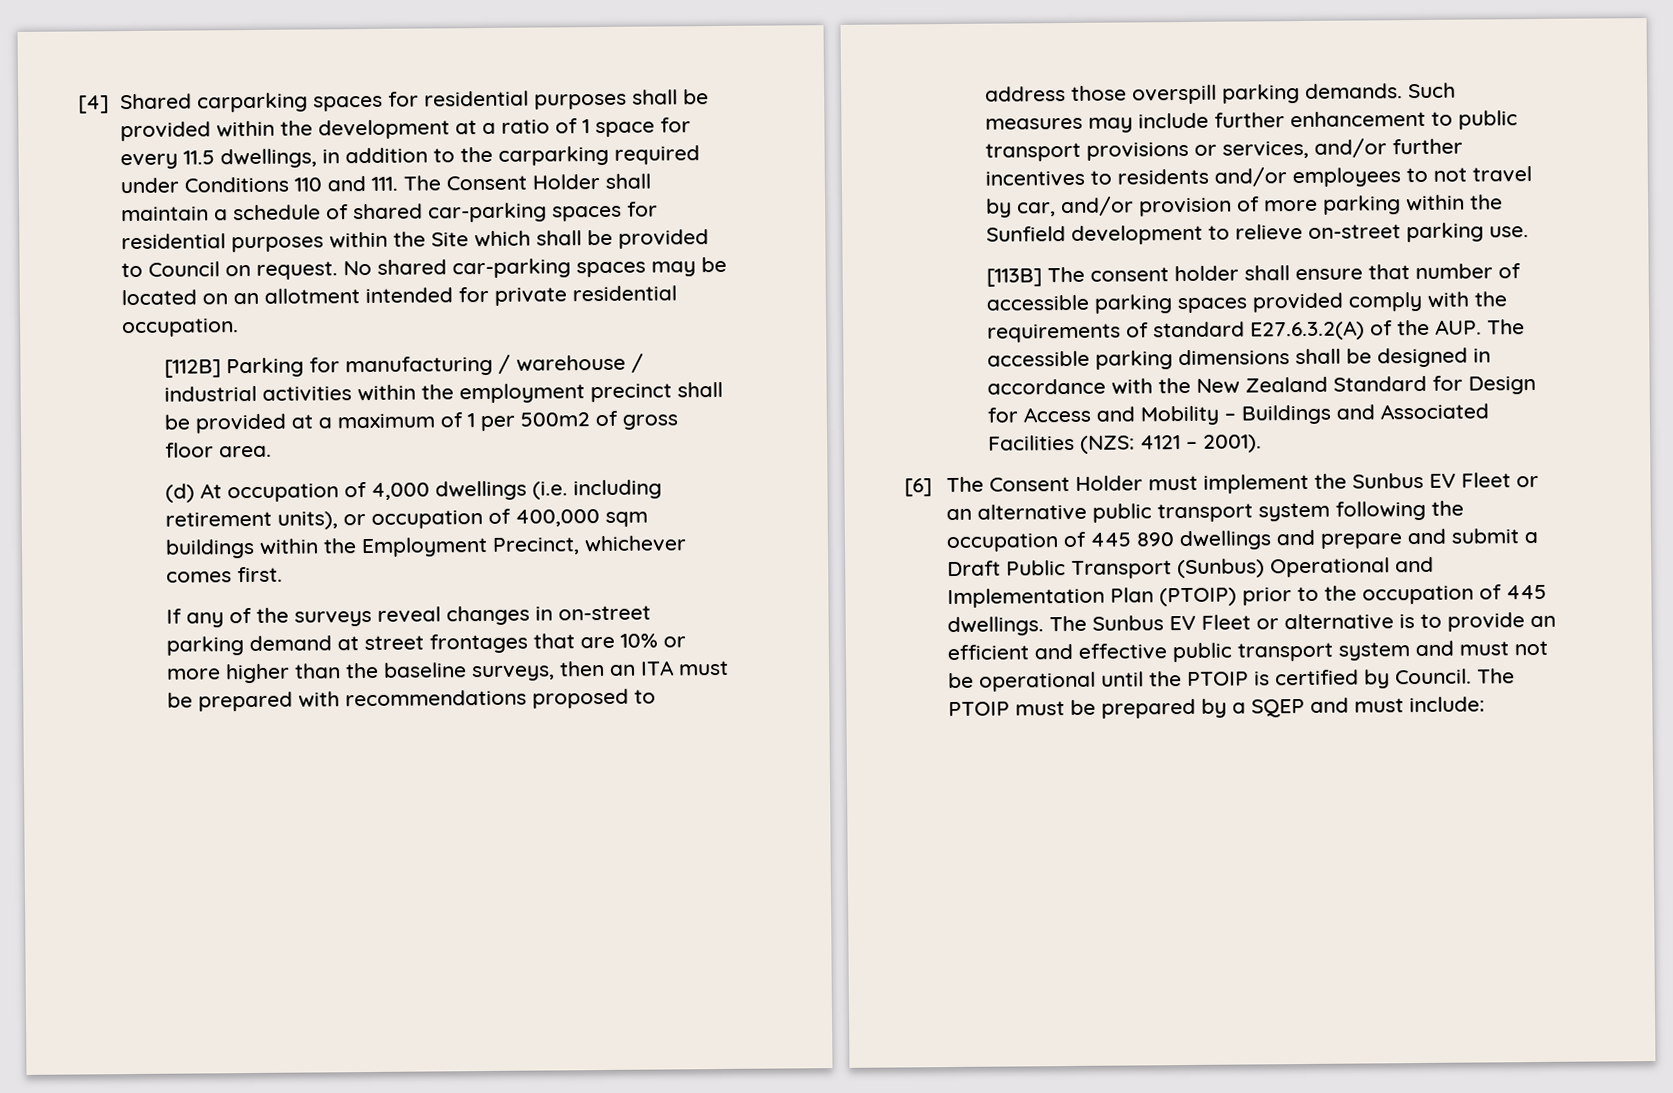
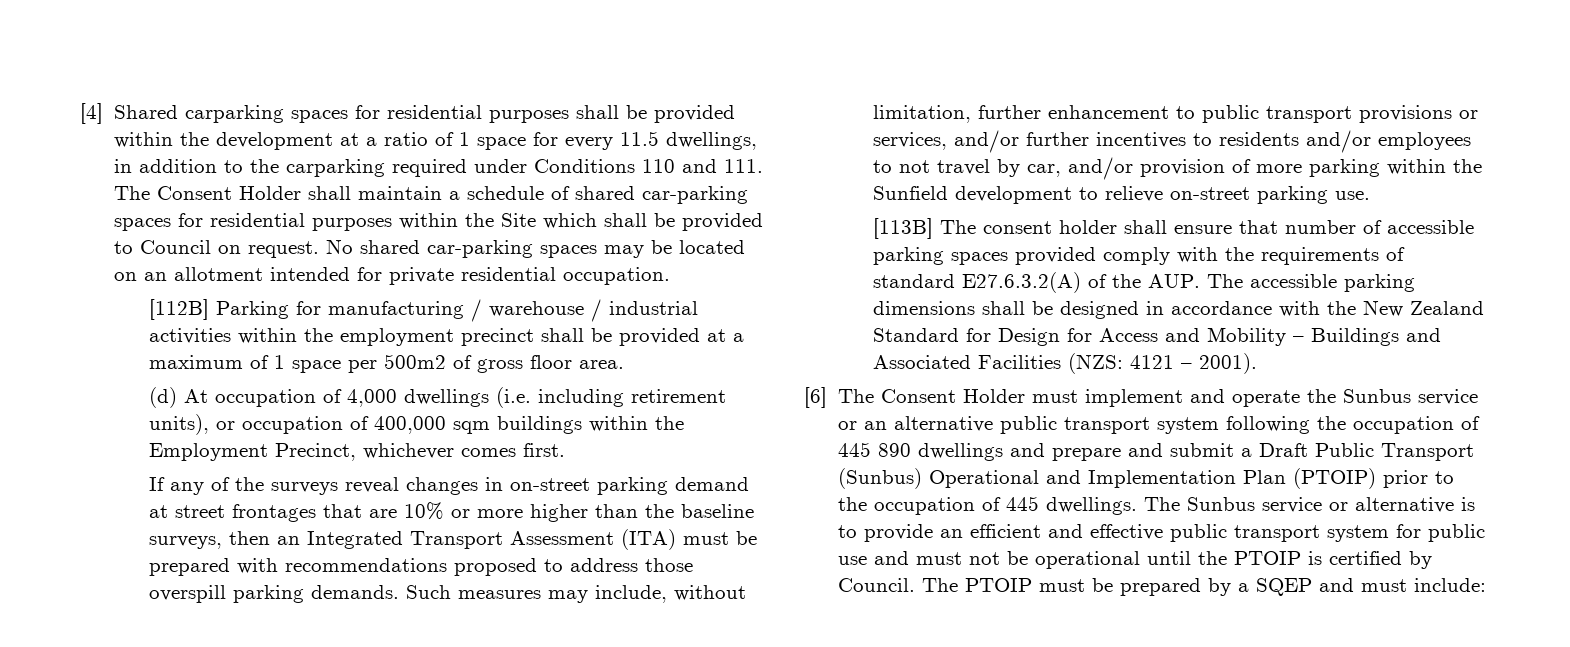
- [112B] Parking for manufacturing / warehouse / industrial activities within the employment precinct shall be provided at a maximum of 1 per 500m2 of gross floor area.
+ [112B] Parking for manufacturing / warehouse / industrial activities within the employment precinct shall be provided at a maximum of 1 space per 500m2 of gross floor area.
- If any of the surveys reveal changes in on-street parking demand at street frontages that are 10% or more higher than the baseline surveys, then an ITA must be prepared with recommendations proposed to address those overspill parking demands.
+ If any of the surveys reveal changes in on-street parking demand at street frontages that are 10% or more higher than the baseline surveys, then an Integrated Transport Assessment (ITA) must be prepared with recommendations proposed to address those overspill parking demands.
- Such measures may include further enhancement to public transport provisions or services, and/or further incentives to residents and/or employees to not travel by car, and/or provision of more parking within the Sunfield development to relieve on-street parking use.
+ Such measures may include, without limitation, further enhancement to public transport provisions or services, and/or further incentives to residents and/or employees to not travel by car, and/or provision of more parking within the Sunfield development to relieve on-street parking use.
- [6] The Consent Holder must implement the Sunbus EV Fleet or an alternative public transport system following the occupation of 445 890 dwellings and prepare and submit a Draft Public Transport (Sunbus) Operational and Implementation Plan (PTOIP) prior to the occupation of 445 dwellings.
+ [6] The Consent Holder must implement and operate the Sunbus service or an alternative public transport system following the occupation of 445 890 dwellings and prepare and submit a Draft Public Transport (Sunbus) Operational and Implementation Plan (PTOIP) prior to the occupation of 445 dwellings.
- The Sunbus EV Fleet or alternative is to provide an efficient and effective public transport system and must not be operational until the PTOIP is certified by Council.
+ The Sunbus service or alternative is to provide an efficient and effective public transport system for public use and must not be operational until the PTOIP is certified by Council.

